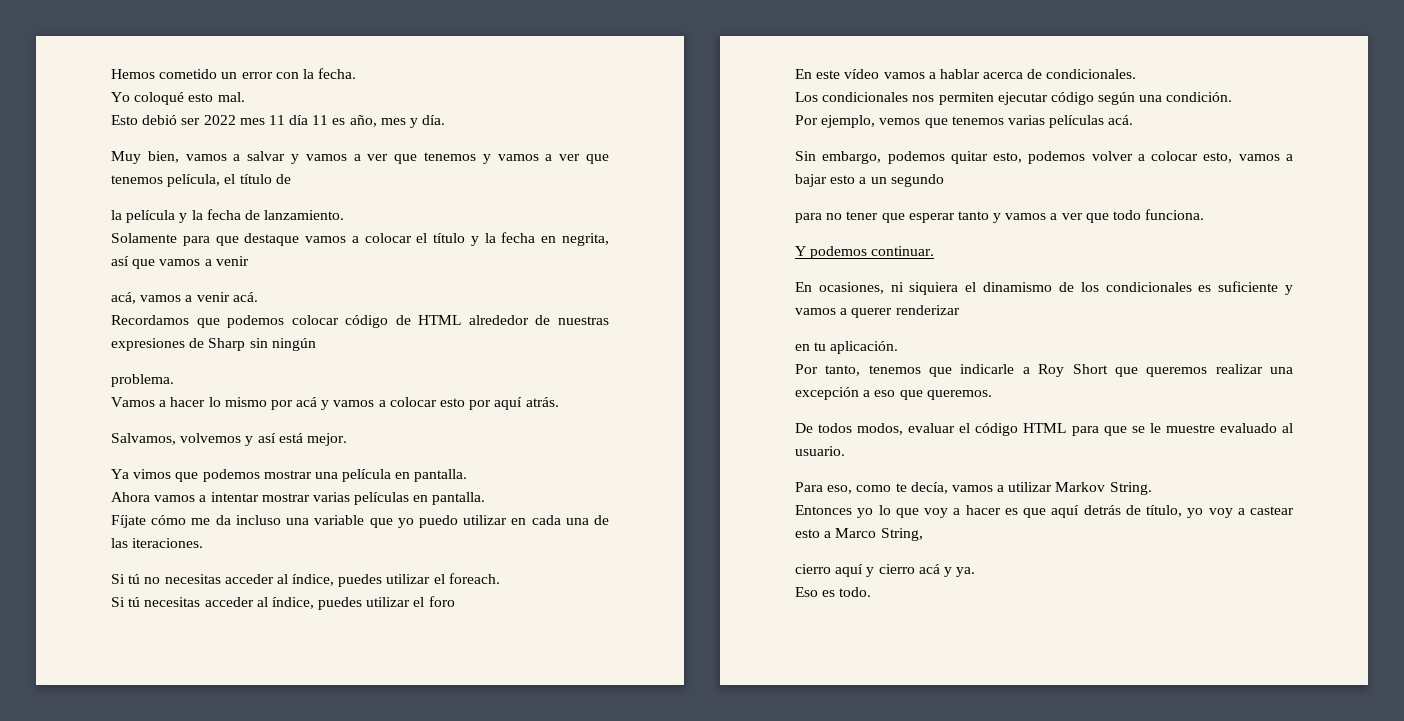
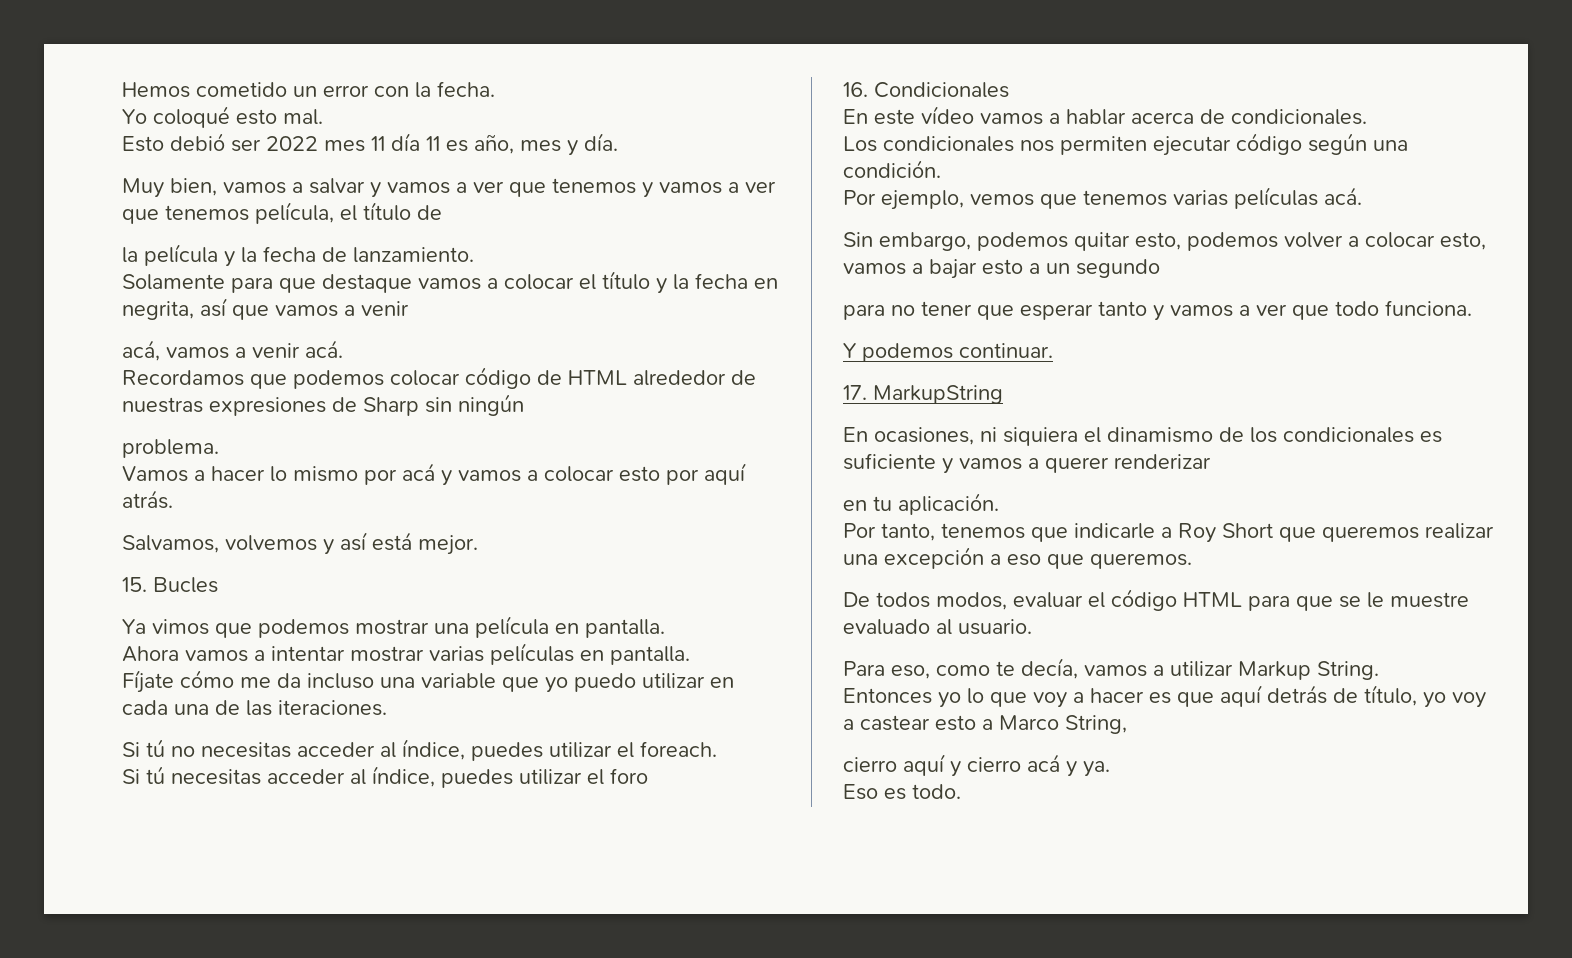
+ 15. Bucles
+ 16. Condicionales
+ 17. MarkupString
- Para eso, como te decía, vamos a utilizar Markov String.
+ Para eso, como te decía, vamos a utilizar Markup String.

